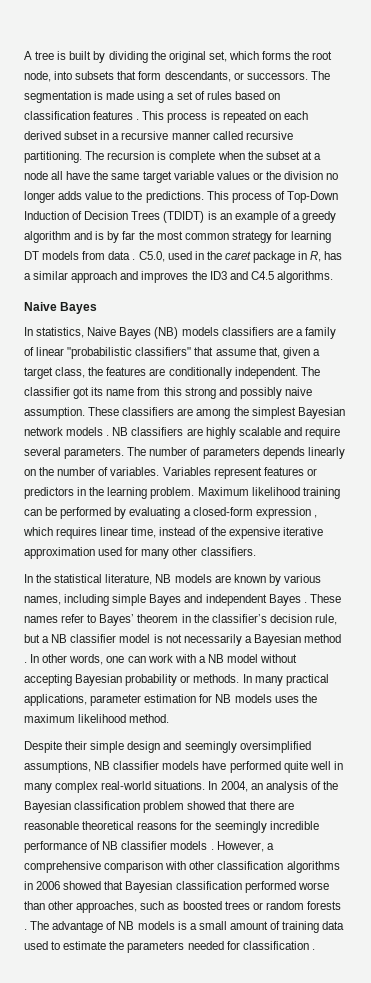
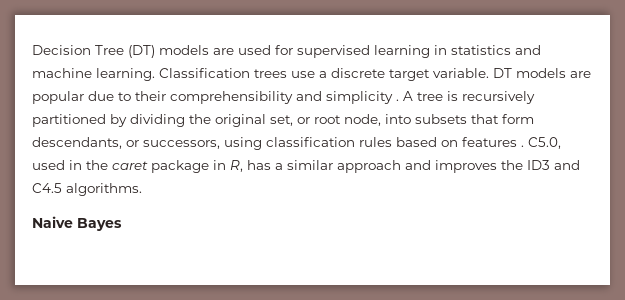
+ Decision Tree (DT) models are used for supervised learning in statistics and machine learning. Classification trees use a discrete target variable. DT models are popular due to their comprehensibility and simplicity .
- A tree is built by dividing the original set, which forms the root node, into subsets that form descendants, or successors. The segmentation is made using a set of rules based on classification features .
+ A tree is recursively partitioned by dividing the original set, or root node, into subsets that form descendants, or successors, using classification rules based on features .
- This process is repeated on each derived subset in a recursive manner called recursive partitioning. The recursion is complete when the subset at a node all have the same target variable values or the division no longer adds value to the predictions. This process of Top-Down Induction of Decision Trees (TDIDT) is an example of a greedy algorithm and is by far the most common strategy for learning DT models from data .
- In statistics, Naive Bayes (NB) models classifiers are a family of linear "probabilistic classifiers" that assume that, given a target class, the features are conditionally independent. The classifier got its name from this strong and possibly naive assumption. These classifiers are among the simplest Bayesian network models . NB classifiers are highly scalable and require several parameters. The number of parameters depends linearly on the number of variables. Variables represent features or predictors in the learning problem. Maximum likelihood training can be performed by evaluating a closed-form expression , which requires linear time, instead of the expensive iterative approximation used for many other classifiers.
- In the statistical literature, NB models are known by various names, including simple Bayes and independent Bayes . These names refer to Bayes’ theorem in the classifier’s decision rule, but a NB classifier model is not necessarily a Bayesian method . In other words, one can work with a NB model without accepting Bayesian probability or methods. In many practical applications, parameter estimation for NB models uses the maximum likelihood method.
- Despite their simple design and seemingly oversimplified assumptions, NB classifier models have performed quite well in many complex real-world situations. In 2004, an analysis of the Bayesian classification problem showed that there are reasonable theoretical reasons for the seemingly incredible performance of NB classifier models . However, a comprehensive comparison with other classification algorithms in 2006 showed that Bayesian classification performed worse than other approaches, such as boosted trees or random forests . The advantage of NB models is a small amount of training data used to estimate the parameters needed for classification .

